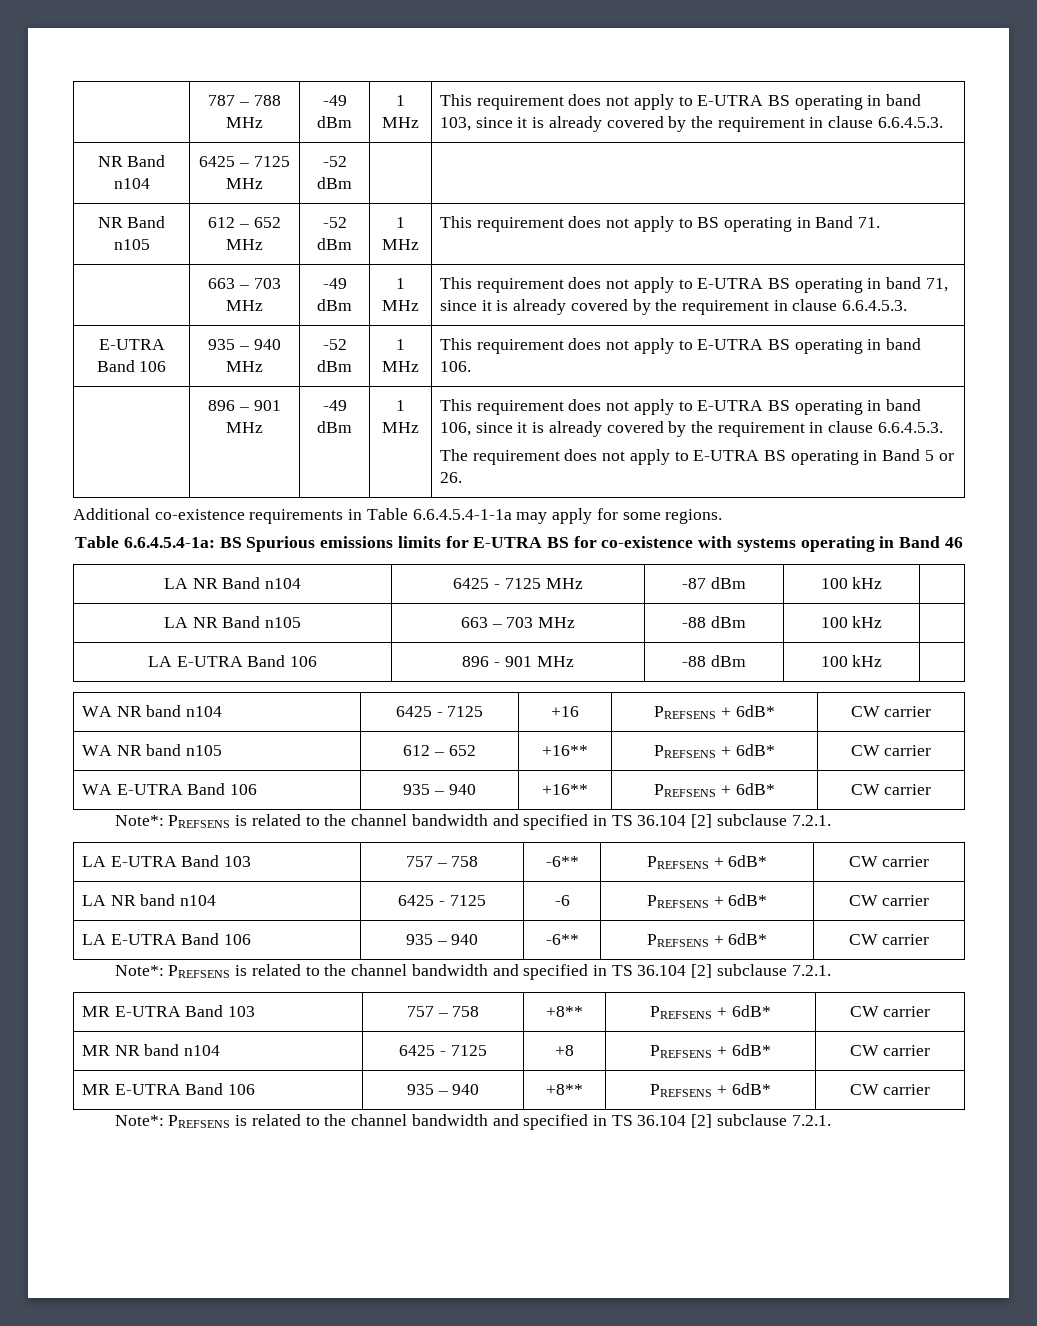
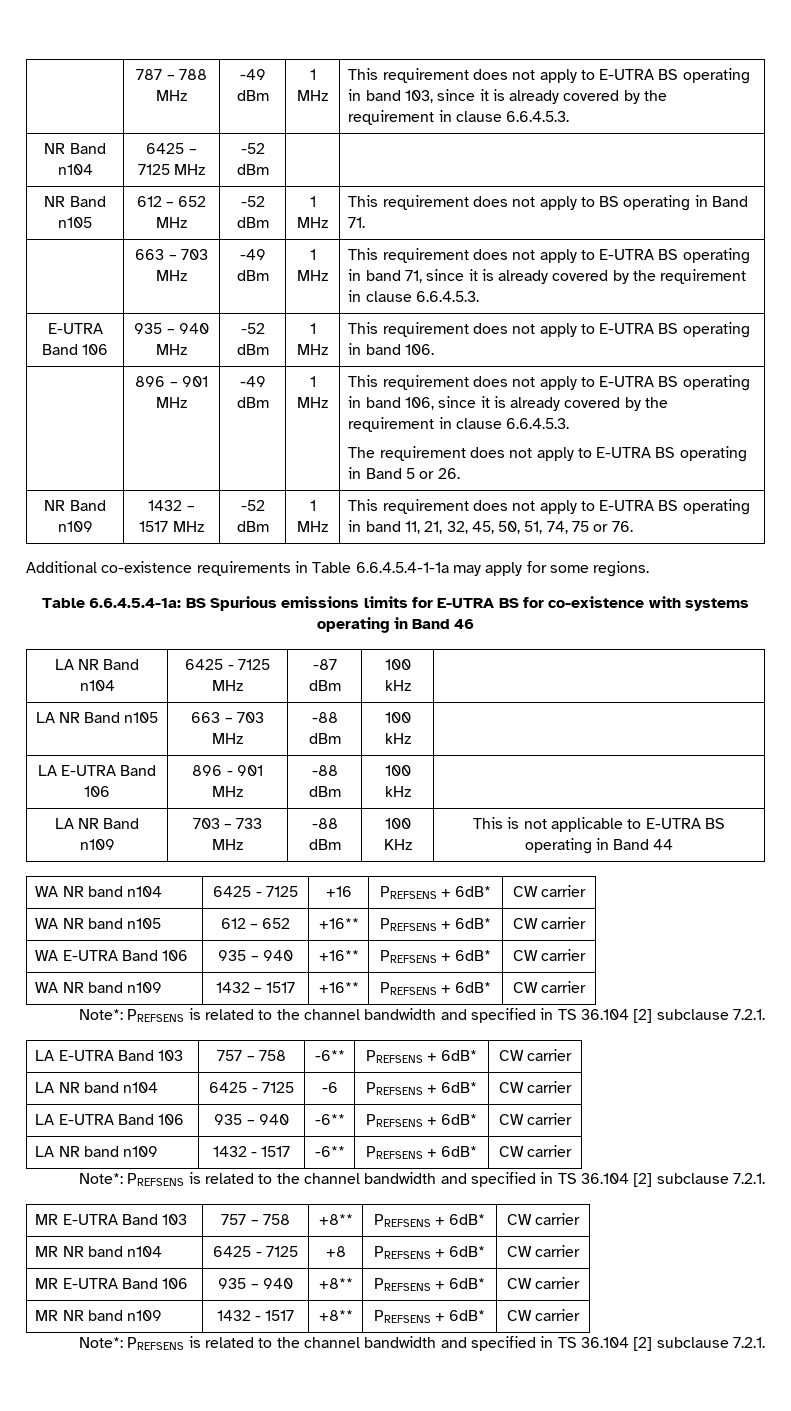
+ NR Band n109 | 1432 – 1517 MHz | -52 dBm | 1 MHz | This requirement does not apply to E-UTRA BS operating in band 11, 21, 32, 45, 50, 51, 74, 75 or 76.
+ LA NR Band n109 | 703 – 733 MHz | -88 dBm | 100 KHz | This is not applicable to E-UTRA BS operating in Band 44
+ WA NR band n109 | 1432 – 1517 | +16** | PREFSENS + 6dB* | CW carrier
+ LA NR band n109 | 1432 - 1517 | -6** | PREFSENS + 6dB* | CW carrier
+ MR NR band n109 | 1432 - 1517 | +8** | PREFSENS + 6dB* | CW carrier

